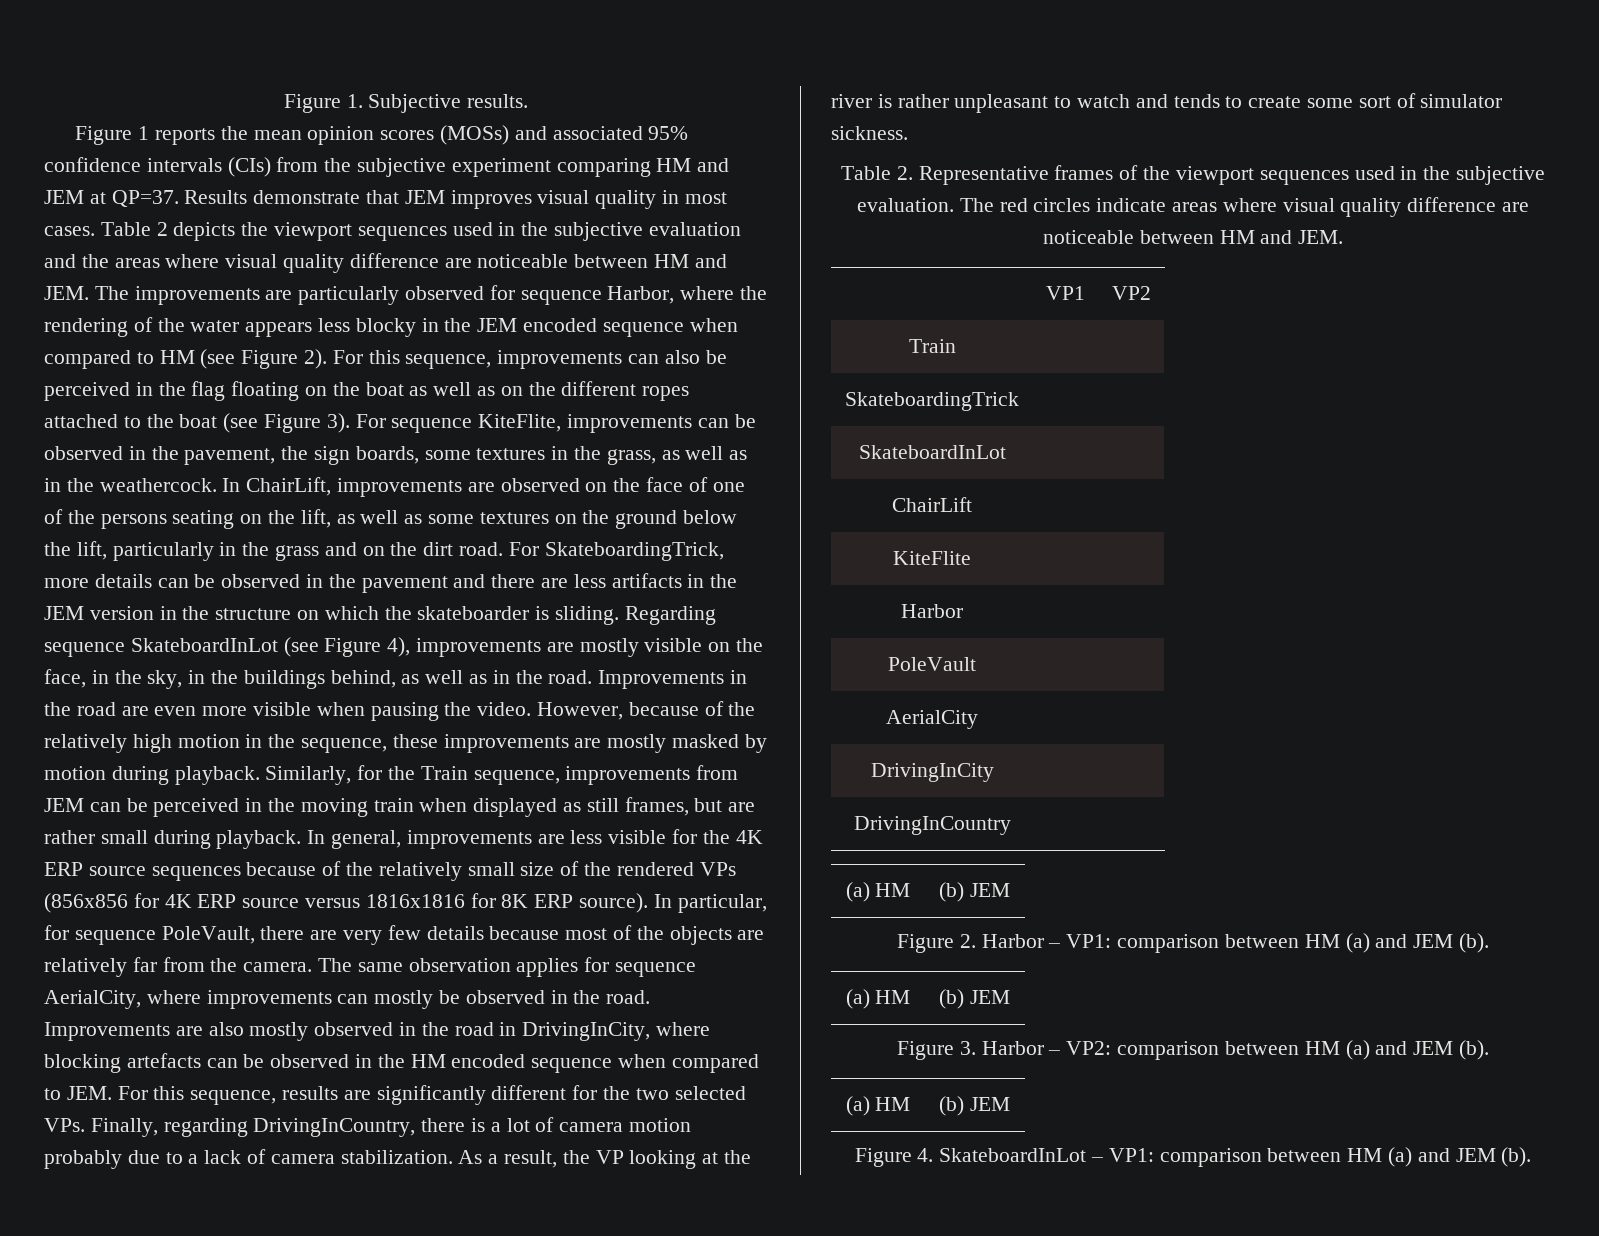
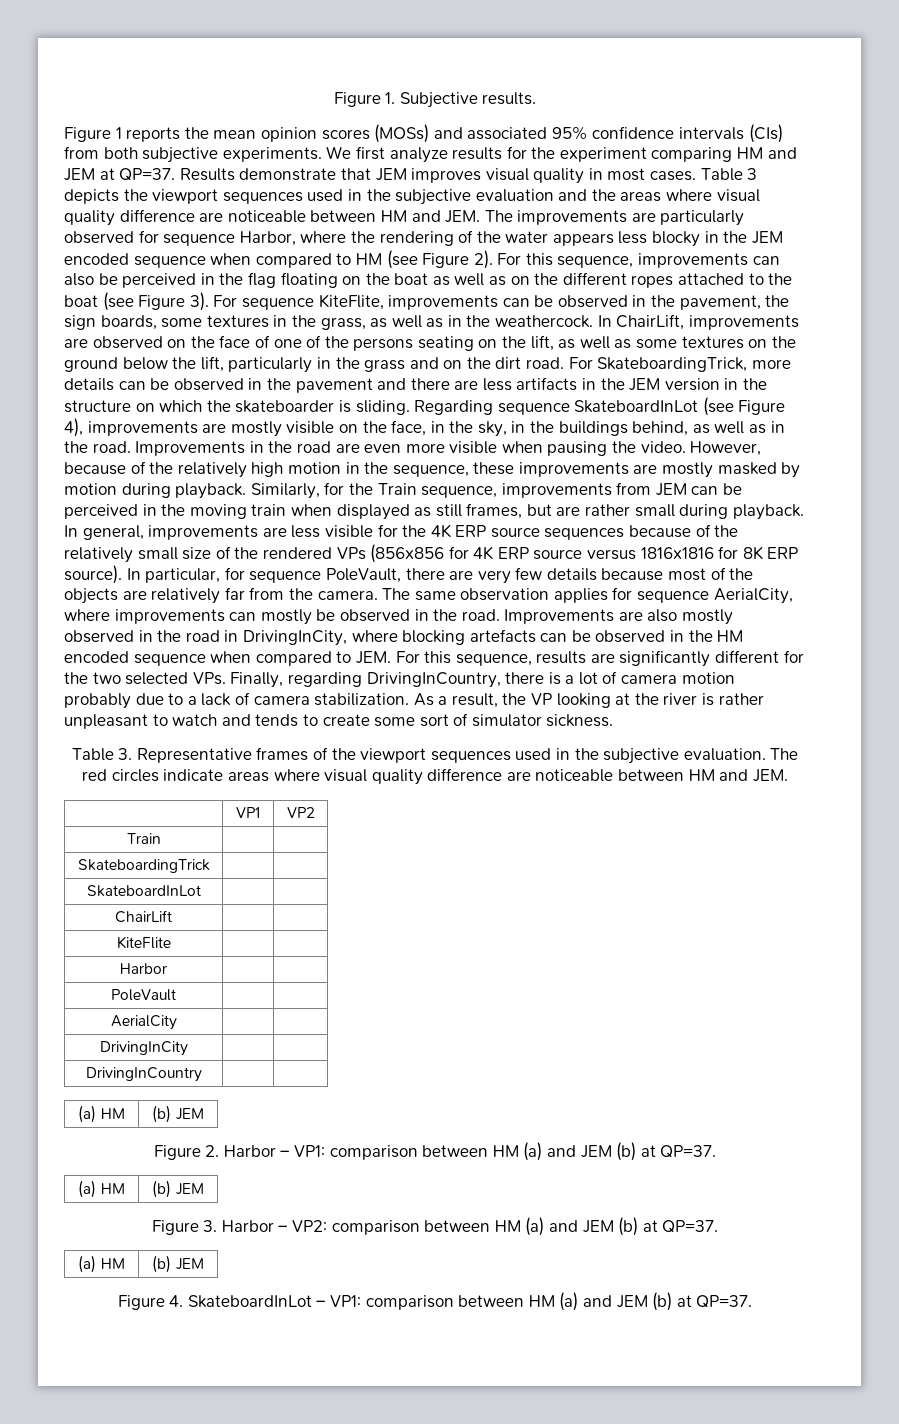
- Figure 1 reports the mean opinion scores (MOSs) and associated 95% confidence intervals (CIs) from the subjective experiment comparing HM and JEM at QP=37.
+ Figure 1 reports the mean opinion scores (MOSs) and associated 95% confidence intervals (CIs) from both subjective experiments. We first analyze results for the experiment comparing HM and JEM at QP=37.
- Table 2 depicts the viewport sequences used in the subjective evaluation and the areas where visual quality difference are noticeable between HM and JEM. The improvements are particularly observed for sequence Harbor, where the rendering of the water appears less blocky in the JEM encoded sequence when compared to HM (see Figure 2).
+ Table 3 depicts the viewport sequences used in the subjective evaluation and the areas where visual quality difference are noticeable between HM and JEM. The improvements are particularly observed for sequence Harbor, where the rendering of the water appears less blocky in the JEM encoded sequence when compared to HM (see Figure 2).
- Table 2. Representative frames of the viewport sequences used in the subjective evaluation.
+ Table 3. Representative frames of the viewport sequences used in the subjective evaluation.
- Figure 2. Harbor – VP1: comparison between HM (a) and JEM (b).
+ Figure 2. Harbor – VP1: comparison between HM (a) and JEM (b) at QP=37.
- Figure 3. Harbor – VP2: comparison between HM (a) and JEM (b).
+ Figure 3. Harbor – VP2: comparison between HM (a) and JEM (b) at QP=37.
- Figure 4. SkateboardInLot – VP1: comparison between HM (a) and JEM (b).
+ Figure 4. SkateboardInLot – VP1: comparison between HM (a) and JEM (b) at QP=37.

